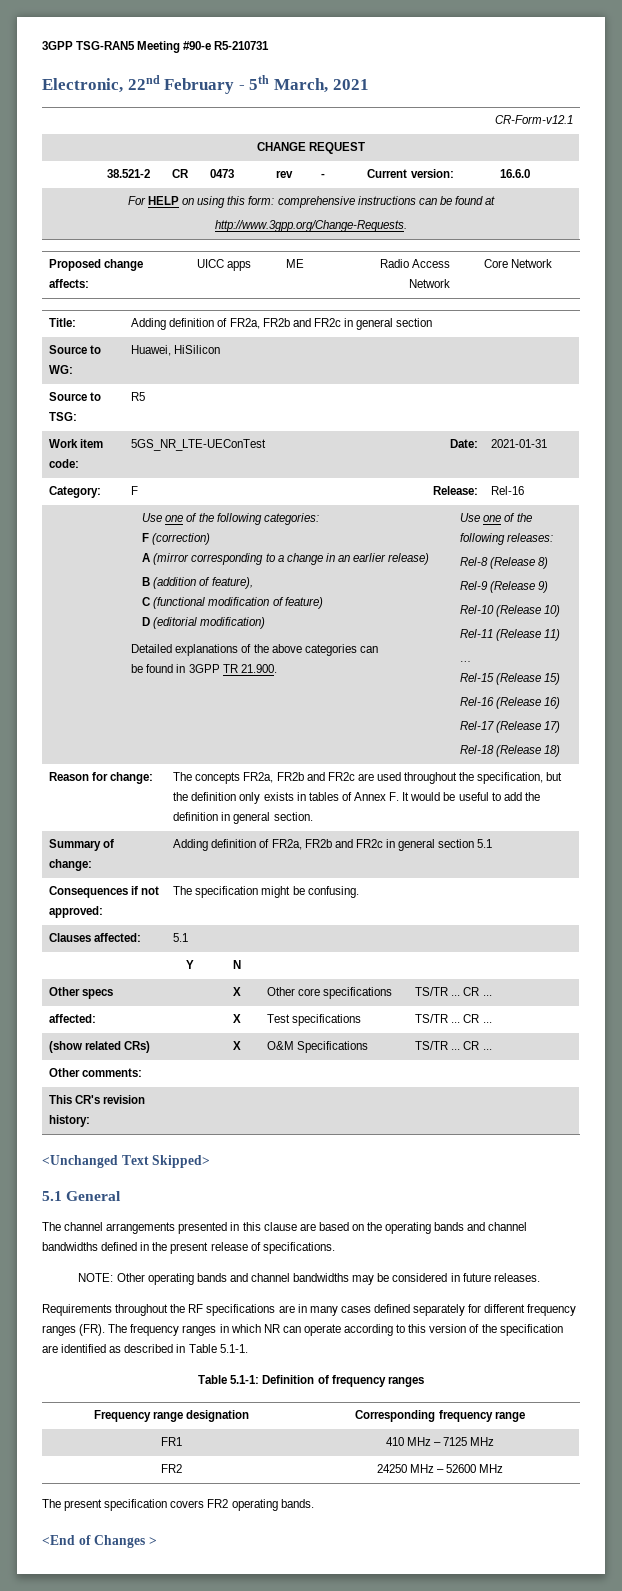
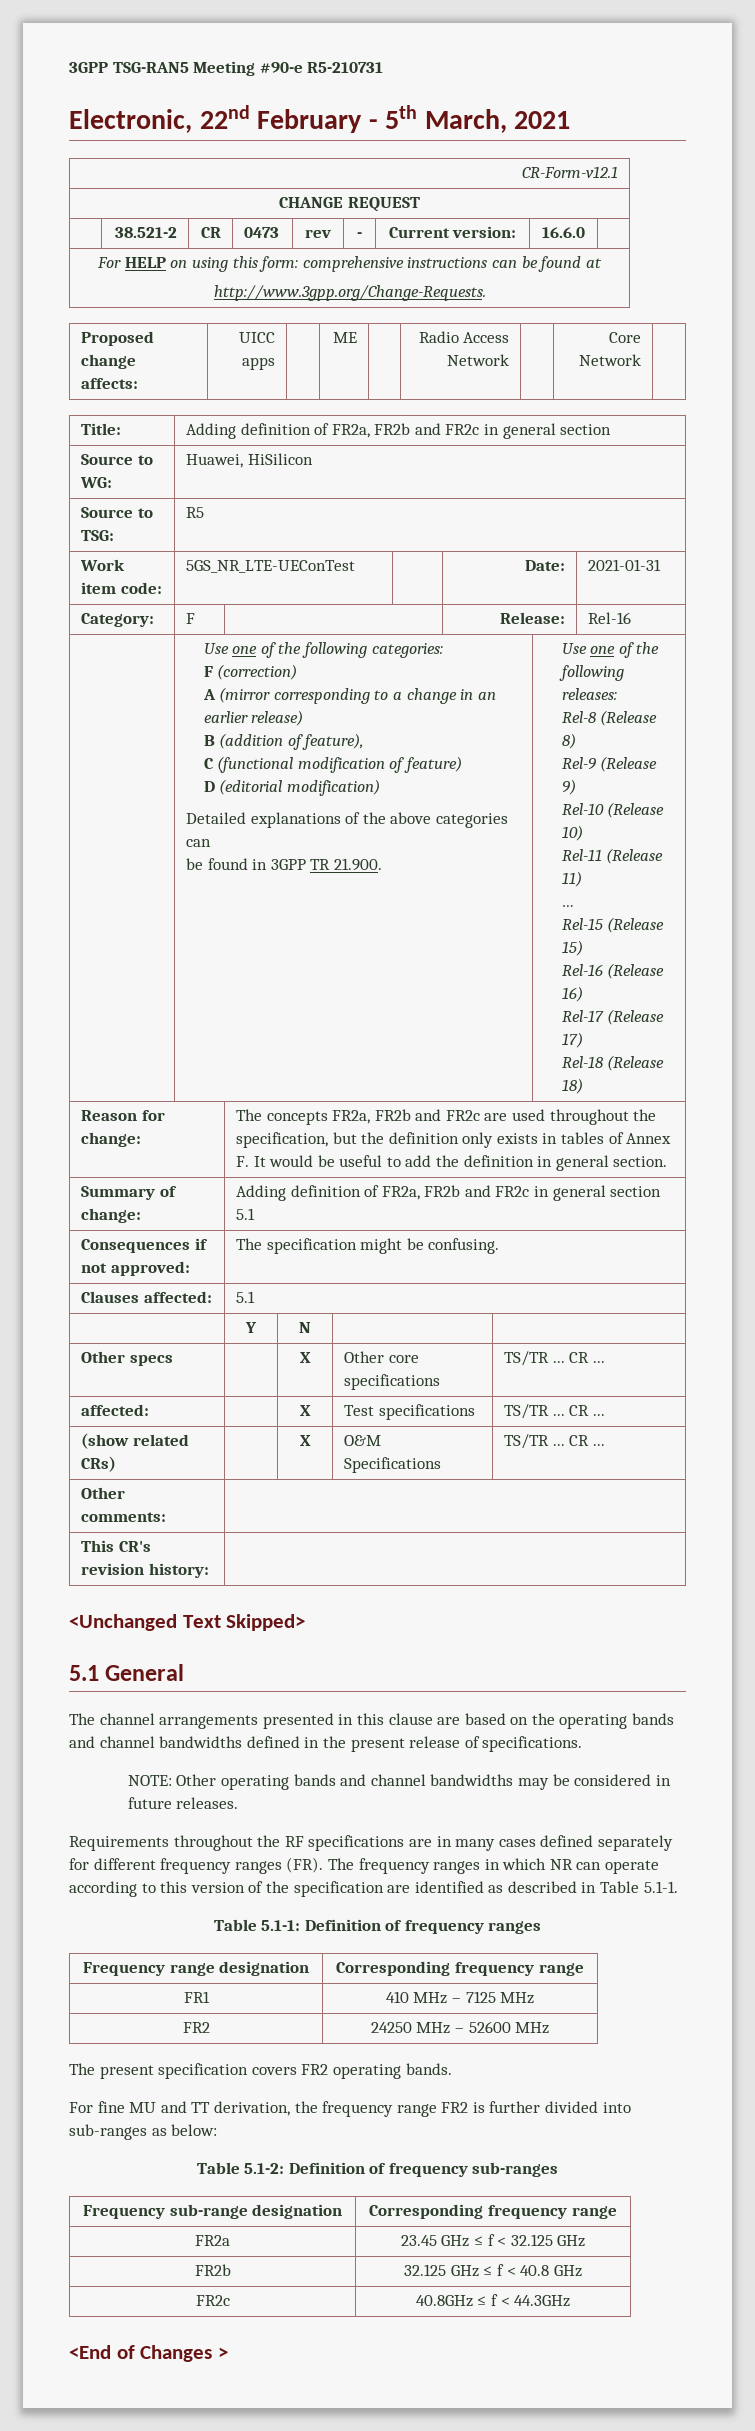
+ For fine MU and TT derivation, the frequency range FR2 is further divided into sub-ranges as below:
+ Table 5.1-2: Definition of frequency sub-ranges
+ Frequency sub-range designation | Corresponding frequency range
+ FR2a | 23.45 GHz ≤ f < 32.125 GHz
+ FR2b | 32.125 GHz ≤ f < 40.8 GHz
+ FR2c | 40.8GHz ≤ f < 44.3GHz

